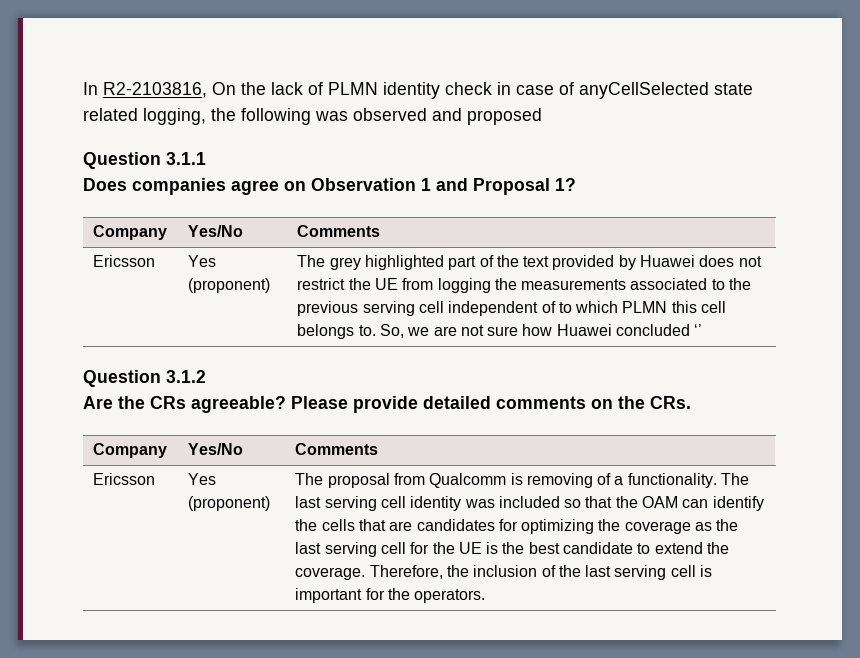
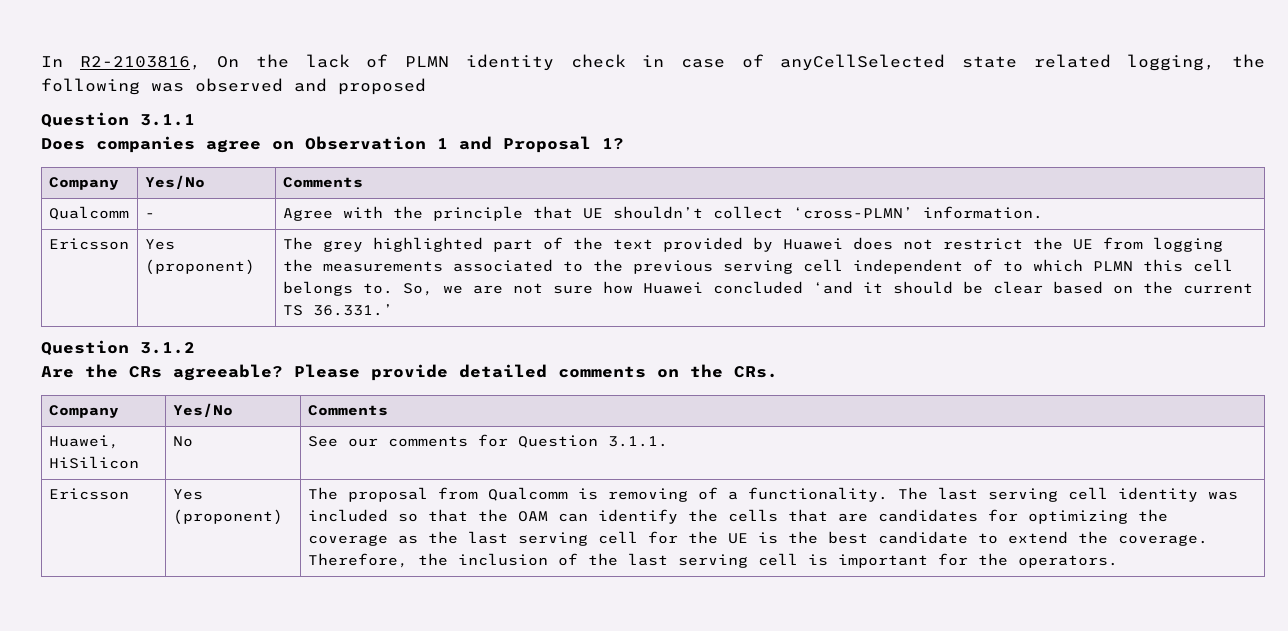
+ Qualcomm | - | Agree with the principle that UE shouldn’t collect ‘cross-PLMN’ information.
- So, we are not sure how Huawei concluded ‘’
+ So, we are not sure how Huawei concluded ‘and it should be clear based on the current TS 36.331.’
+ Huawei, HiSilicon | No | See our comments for Question 3.1.1.

